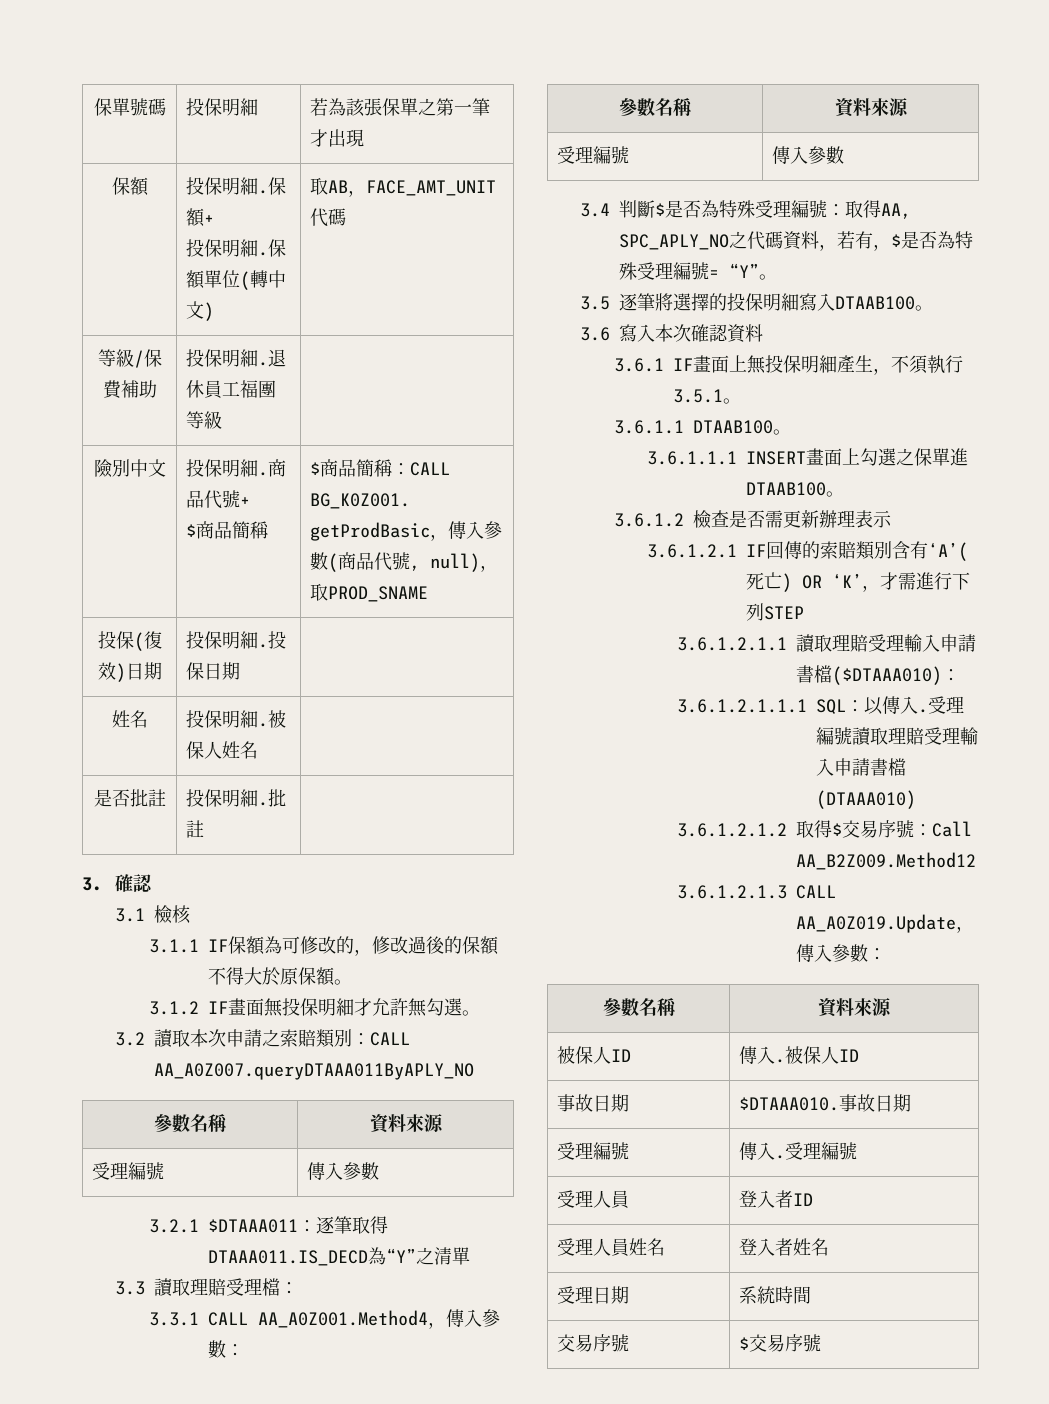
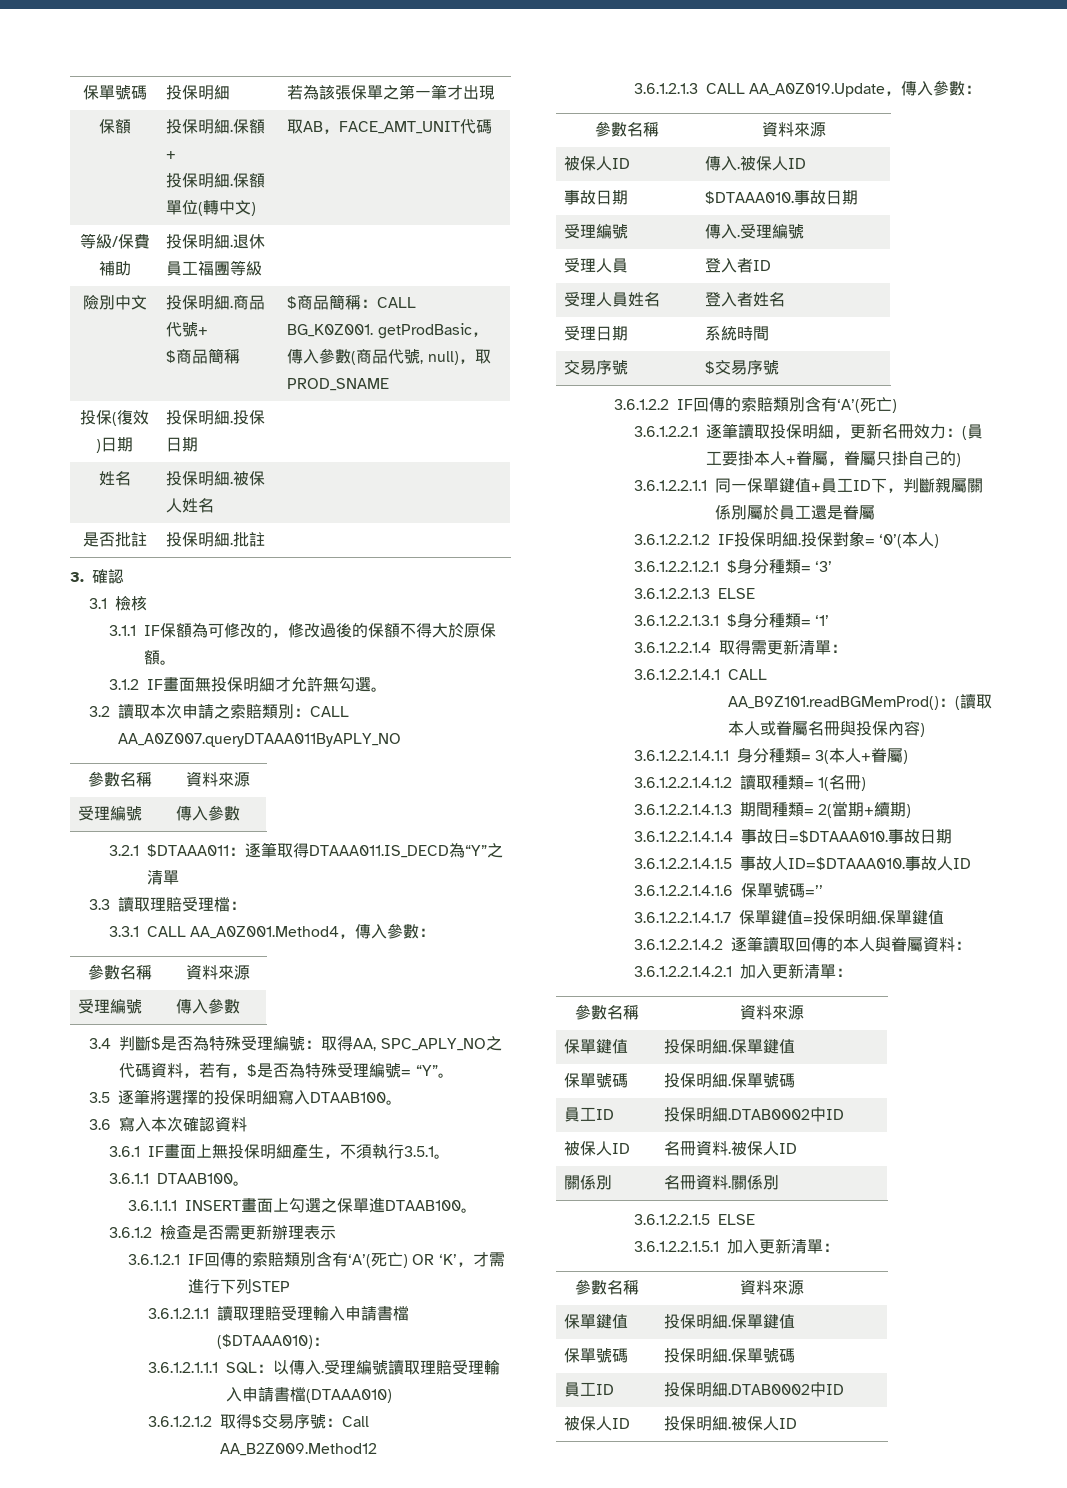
+ 3.6.1.2.2 IF回傳的索賠類別含有‘A’(死亡)
+ 3.6.1.2.2.1逐筆讀取投保明細，更新名冊效力：(員工要掛本人+眷屬，眷屬只掛自己的)
+ 3.6.1.2.2.1.1同一保單鍵值+員工ID下，判斷親屬關係別屬於員工還是眷屬
+ 3.6.1.2.2.1.2 IF投保明細.投保對象= ‘0’(本人)
+ 3.6.1.2.2.1.2.1 $身分種類= ‘3’
+ 3.6.1.2.2.1.3 ELSE
+ 3.6.1.2.2.1.3.1 $身分種類= ‘1’
+ 3.6.1.2.2.1.4取得需更新清單：
+ 3.6.1.2.2.1.4.1 CALL AA_B9Z101.readBGMemProd()：(讀取本人或眷屬名冊與投保內容)
+ 3.6.1.2.2.1.4.1.1身分種類= 3(本人+眷屬)
+ 3.6.1.2.2.1.4.1.2讀取種類= 1(名冊)
+ 3.6.1.2.2.1.4.1.3期間種類= 2(當期+續期)
+ 3.6.1.2.2.1.4.1.4事故日=$DTAAA010.事故日期
+ 3.6.1.2.2.1.4.1.5事故人ID=$DTAAA010.事故人ID
+ 3.6.1.2.2.1.4.1.6保單號碼=’’
+ 3.6.1.2.2.1.4.1.7保單鍵值=投保明細.保單鍵值
+ 3.6.1.2.2.1.4.2逐筆讀取回傳的本人與眷屬資料：
+ 3.6.1.2.2.1.4.2.1加入更新清單：
+ 參數名稱 | 資料來源
+ 保單鍵值 | 投保明細.保單鍵值
+ 保單號碼 | 投保明細.保單號碼
+ 員工ID | 投保明細.DTAB0002中ID
+ 被保人ID | 名冊資料.被保人ID
+ 關係別 | 名冊資料.關係別
+ 3.6.1.2.2.1.5 ELSE
+ 3.6.1.2.2.1.5.1加入更新清單：
+ 參數名稱 | 資料來源
+ 保單鍵值 | 投保明細.保單鍵值
+ 保單號碼 | 投保明細.保單號碼
+ 員工ID | 投保明細.DTAB0002中ID
+ 被保人ID | 投保明細.被保人ID

